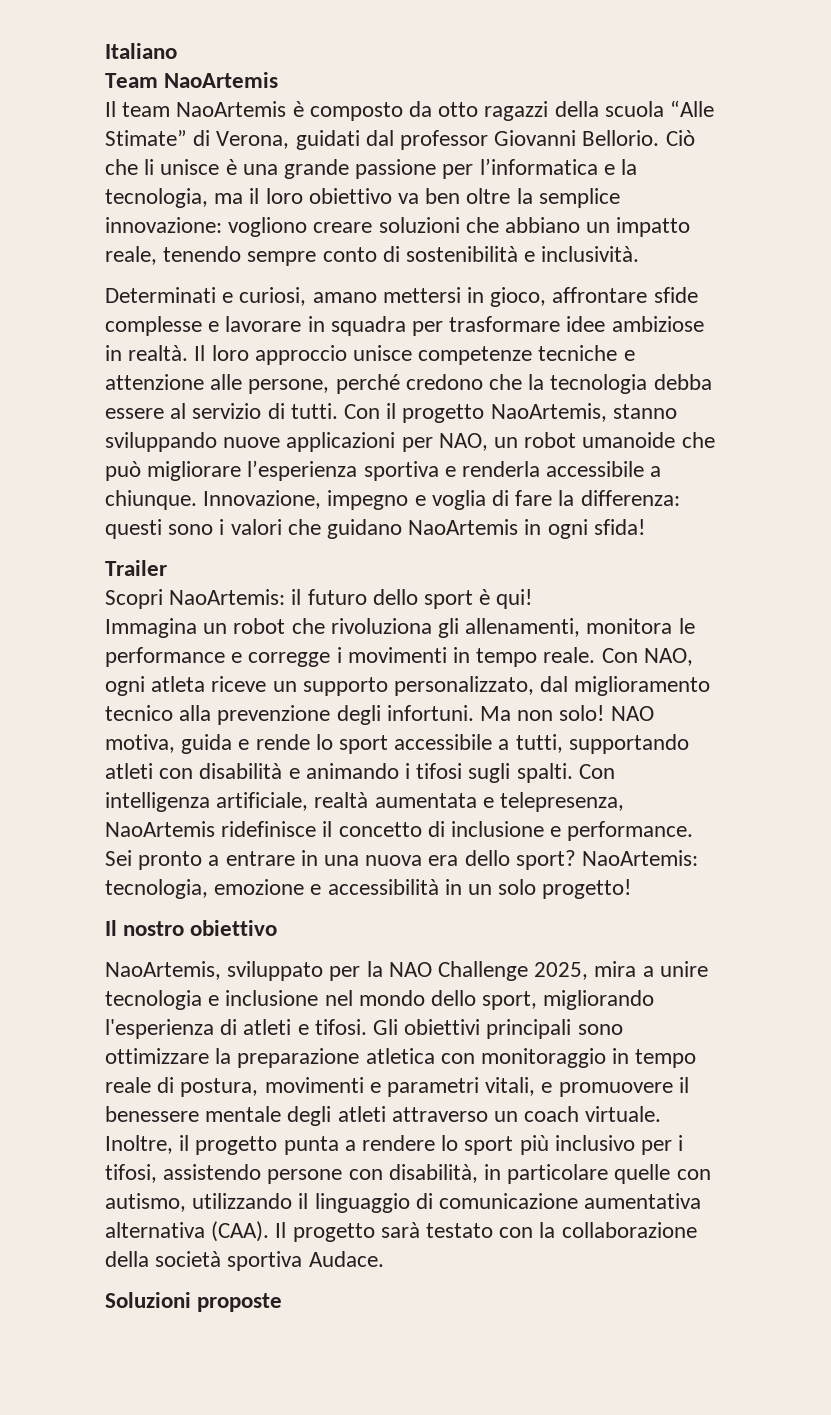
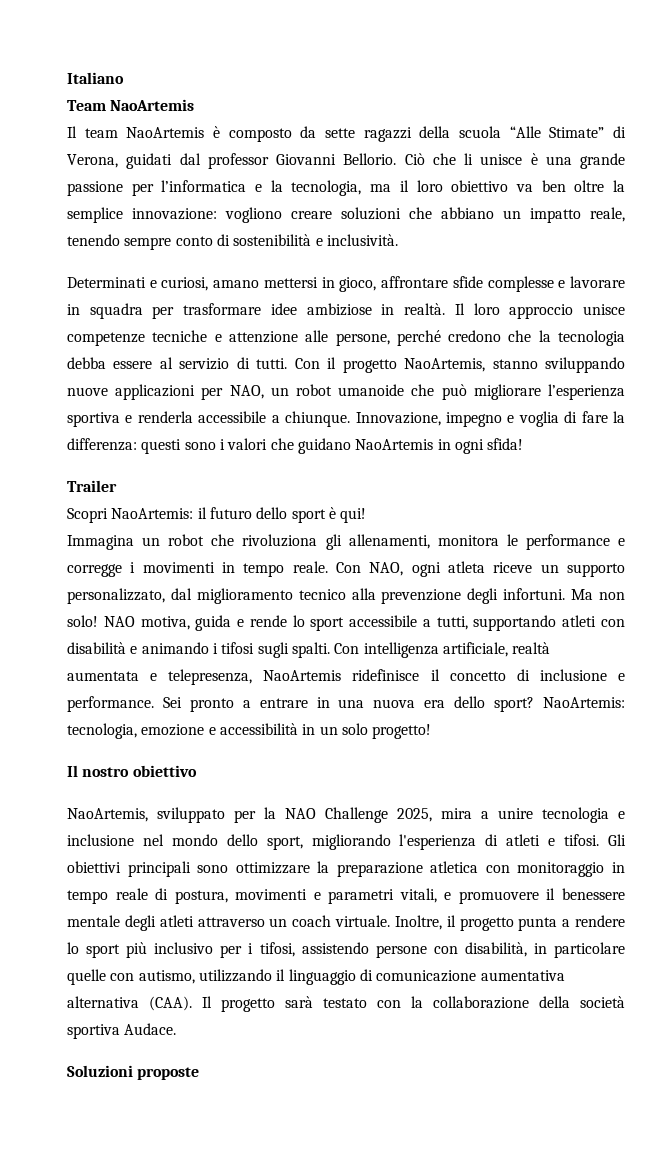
- Il team NaoArtemis è composto da otto ragazzi della scuola “Alle Stimate” di Verona, guidati dal professor Giovanni Bellorio.
+ Il team NaoArtemis è composto da sette ragazzi della scuola “Alle Stimate” di Verona, guidati dal professor Giovanni Bellorio.

